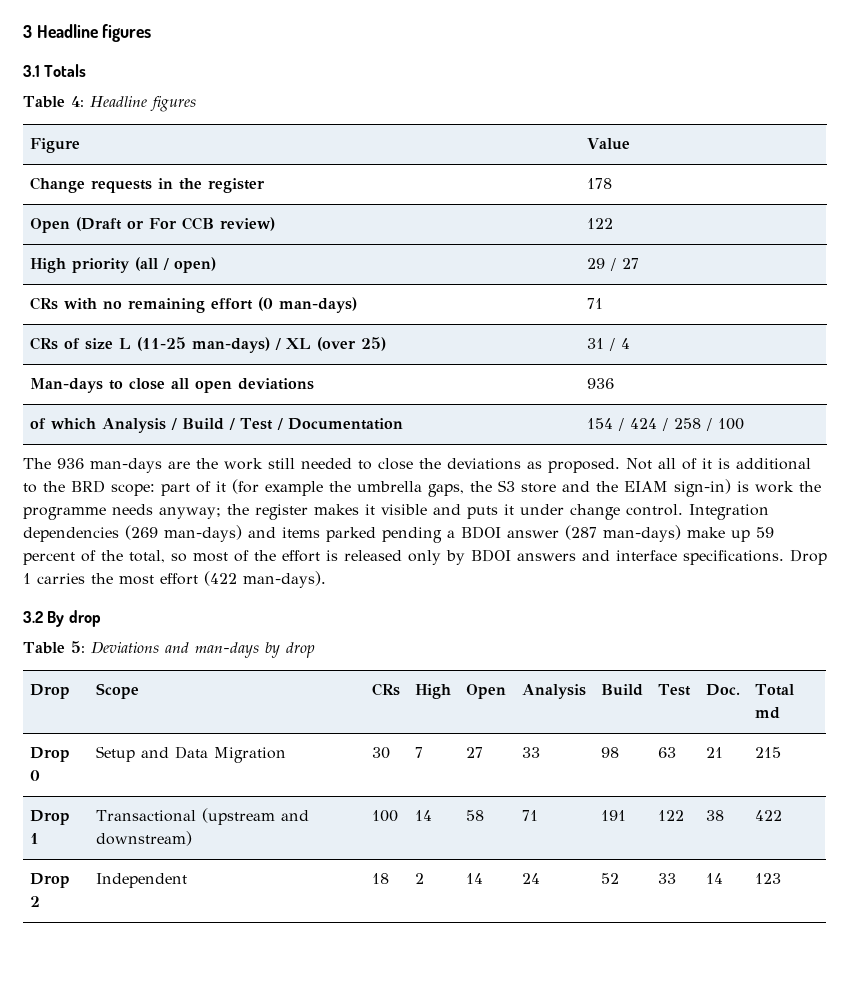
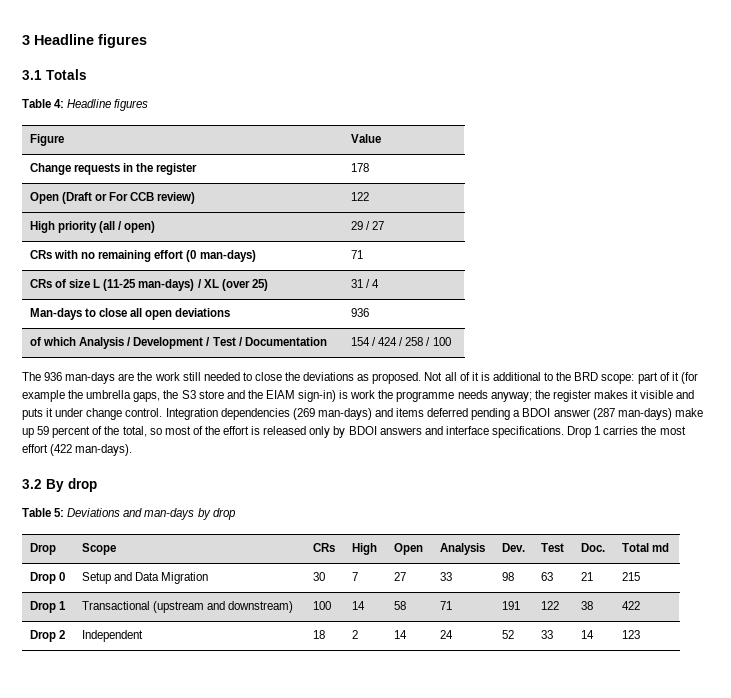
- of which Analysis / Build / Test / Documentation | 154 / 424 / 258 / 100
+ of which Analysis / Development / Test / Documentation | 154 / 424 / 258 / 100
- Integration dependencies (269 man-days) and items parked pending a BDOI answer (287 man-days) make up 59 percent of the total, so most of the effort is released only by BDOI answers and interface specifications.
+ Integration dependencies (269 man-days) and items deferred pending a BDOI answer (287 man-days) make up 59 percent of the total, so most of the effort is released only by BDOI answers and interface specifications.
- Drop | Scope | CRs | High | Open | Analysis | Build | Test | Doc. | Total md
+ Drop | Scope | CRs | High | Open | Analysis | Dev. | Test | Doc. | Total md

